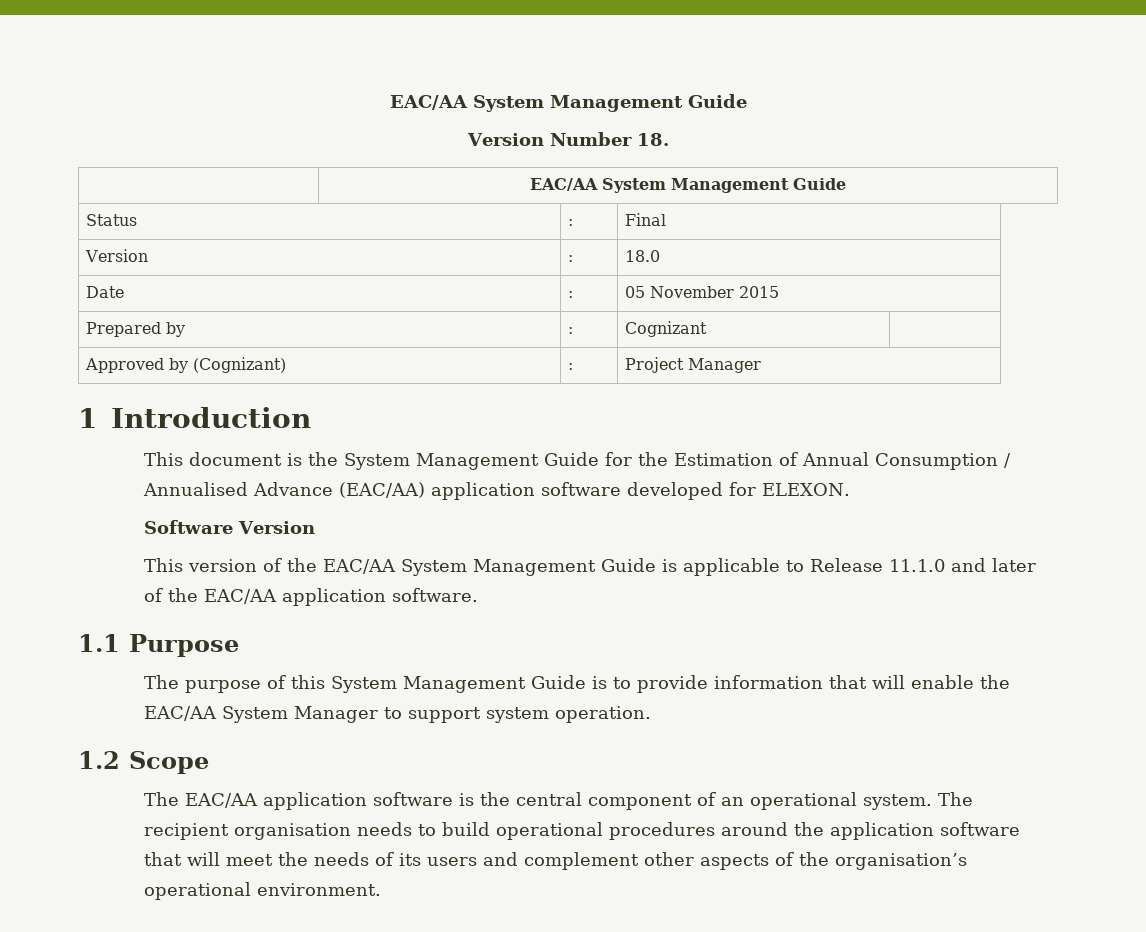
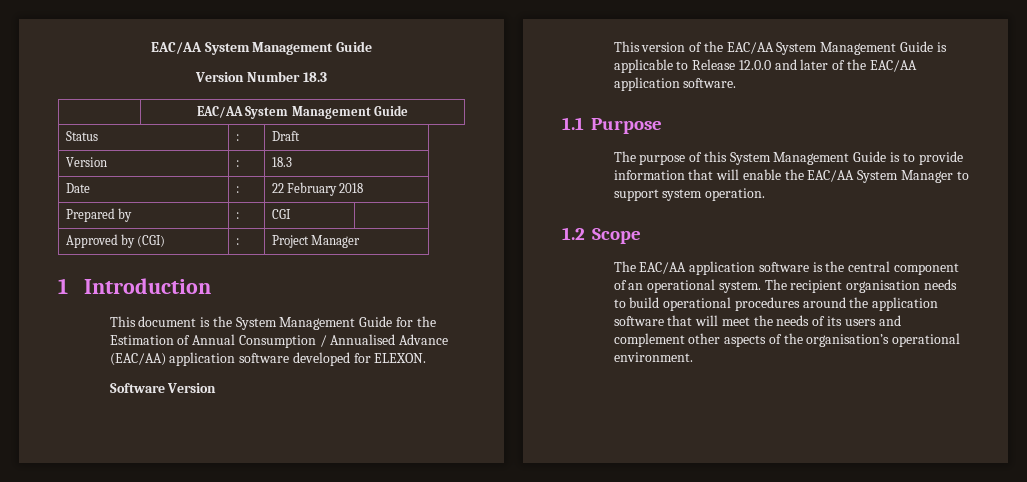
- Version Number 18.
+ Version Number 18.3
- Status | : | Final
+ Status | : | Draft
- Version | : | 18.0
+ Version | : | 18.3
- Date | : | 05 November 2015
+ Date | : | 22 February 2018
- Prepared by | : | Cognizant |
+ Prepared by | : | CGI |
- Approved by (Cognizant) | : | Project Manager
+ Approved by (CGI) | : | Project Manager
- This version of the EAC/AA System Management Guide is applicable to Release 11.1.0 and later of the EAC/AA application software.
+ This version of the EAC/AA System Management Guide is applicable to Release 12.0.0 and later of the EAC/AA application software.

